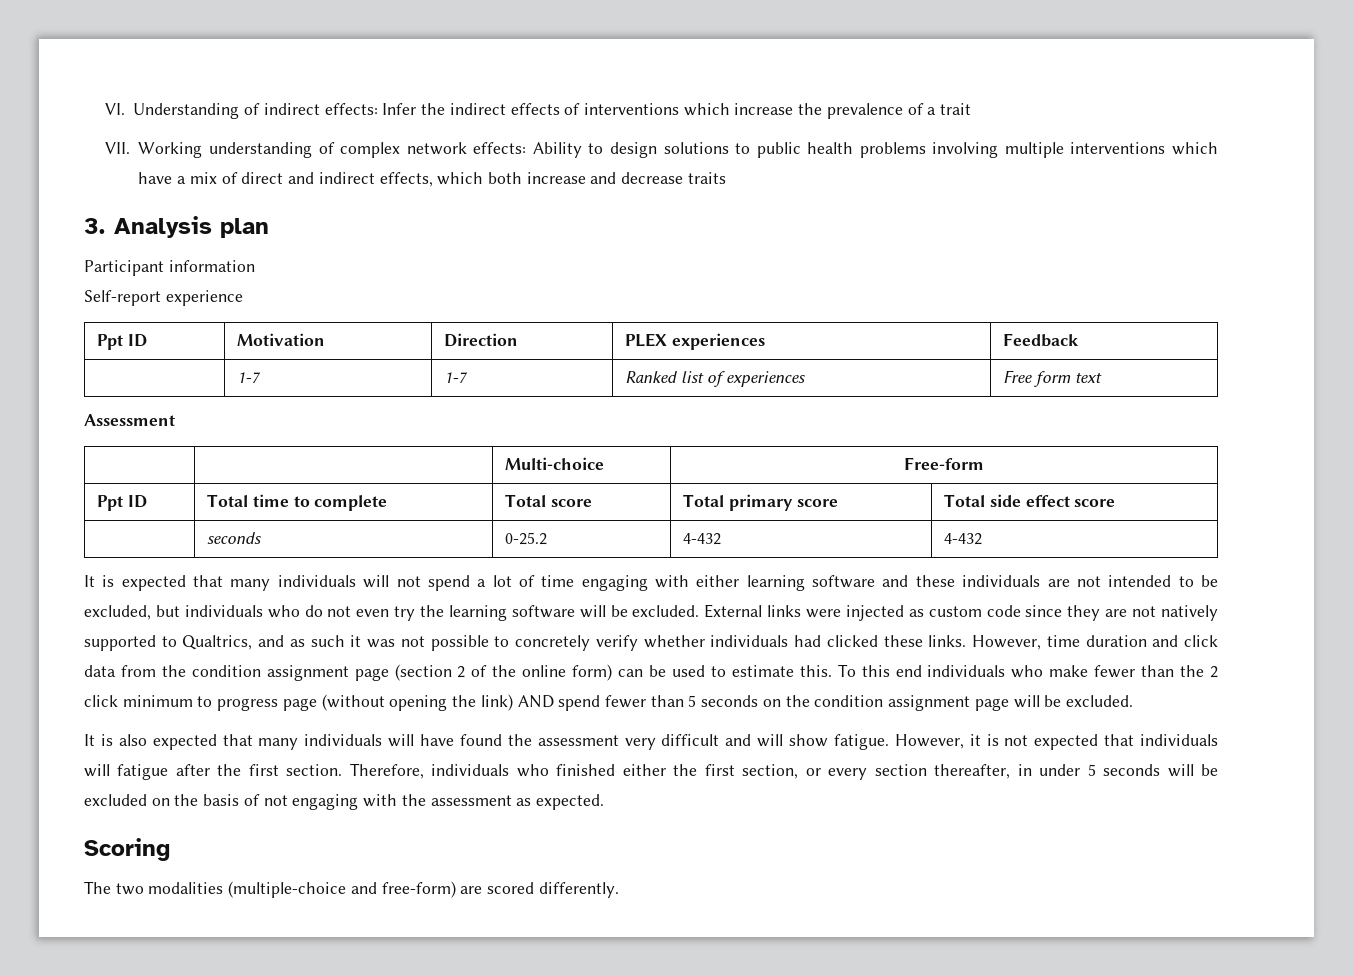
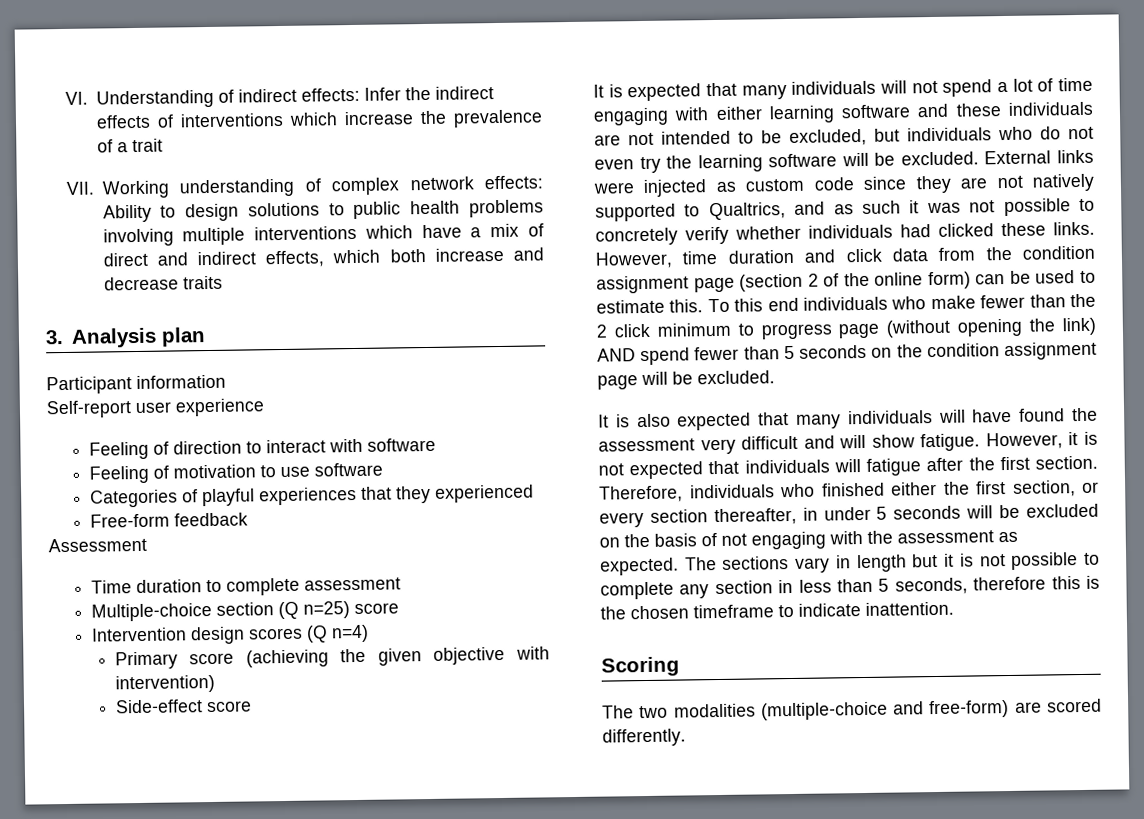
- Self-report experience
+ Self-report user experience
- Ppt ID | Motivation | Direction | PLEX experiences | Feedback
- | 1-7 | 1-7 | Ranked list of experiences | Free form text
+ Feeling of direction to interact with software
+ Feeling of motivation to use software
+ Categories of playful experiences that they experienced
+ Free-form feedback
  Assessment
- | | Multi-choice | Free-form
- Ppt ID | Total time to complete | Total score | Total primary score | Total side effect score
- | seconds | 0-25.2 | 4-432 | 4-432
+ Time duration to complete assessment
+ Multiple-choice section (Q n=25) score
+ Intervention design scores (Q n=4)
+ Primary score (achieving the given objective with intervention)
+ Side-effect score
+ The sections vary in length but it is not possible to complete any section in less than 5 seconds, therefore this is the chosen timeframe to indicate inattention.

